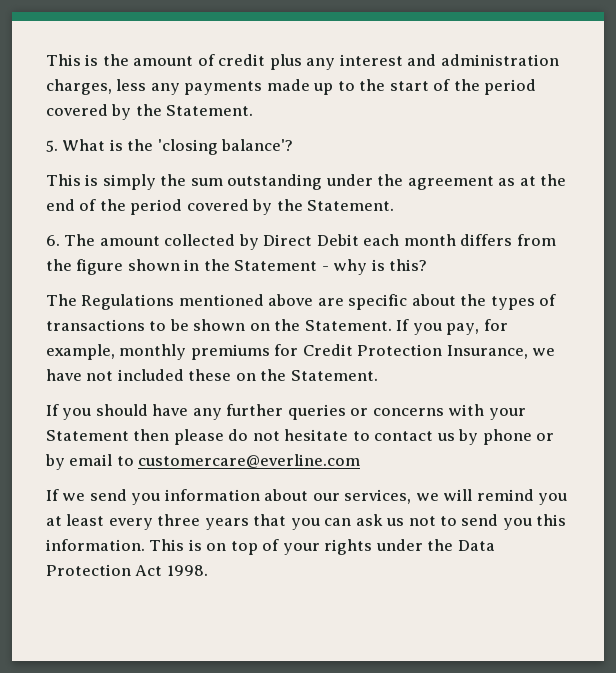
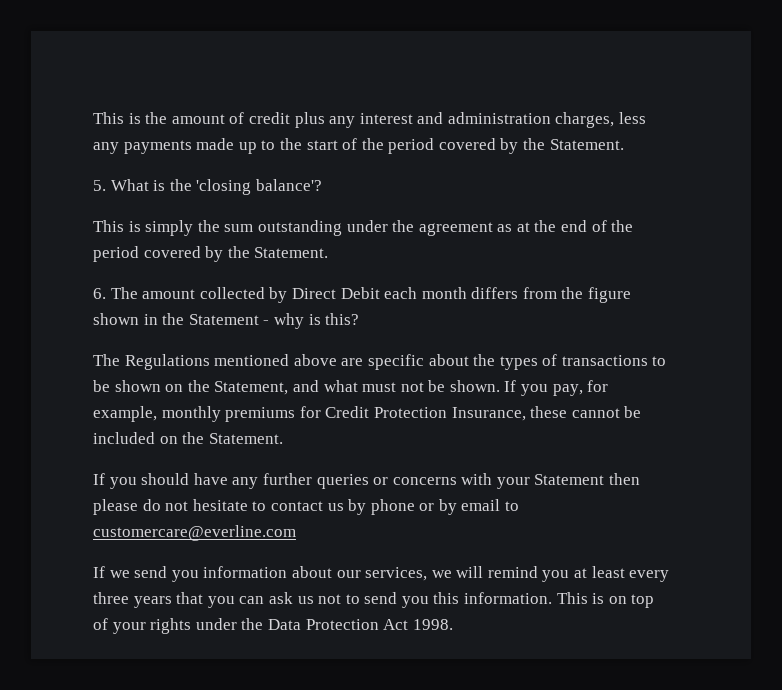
- The Regulations mentioned above are specific about the types of transactions to be shown on the Statement.
+ The Regulations mentioned above are specific about the types of transactions to be shown on the Statement, and what must not be shown.
- If you pay, for example, monthly premiums for Credit Protection Insurance, we have not included these on the Statement.
+ If you pay, for example, monthly premiums for Credit Protection Insurance, these cannot be included on the Statement.

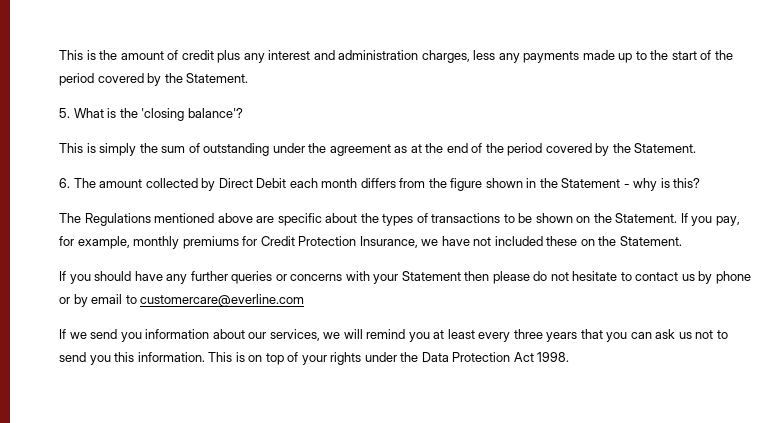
- This is simply the sum outstanding under the agreement as at the end of the period covered by the Statement.
+ This is simply the sum of outstanding under the agreement as at the end of the period covered by the Statement.
- The Regulations mentioned above are specific about the types of transactions to be shown on the Statement, and what must not be shown.
+ The Regulations mentioned above are specific about the types of transactions to be shown on the Statement.
- If you pay, for example, monthly premiums for Credit Protection Insurance, these cannot be included on the Statement.
+ If you pay, for example, monthly premiums for Credit Protection Insurance, we have not included these on the Statement.

